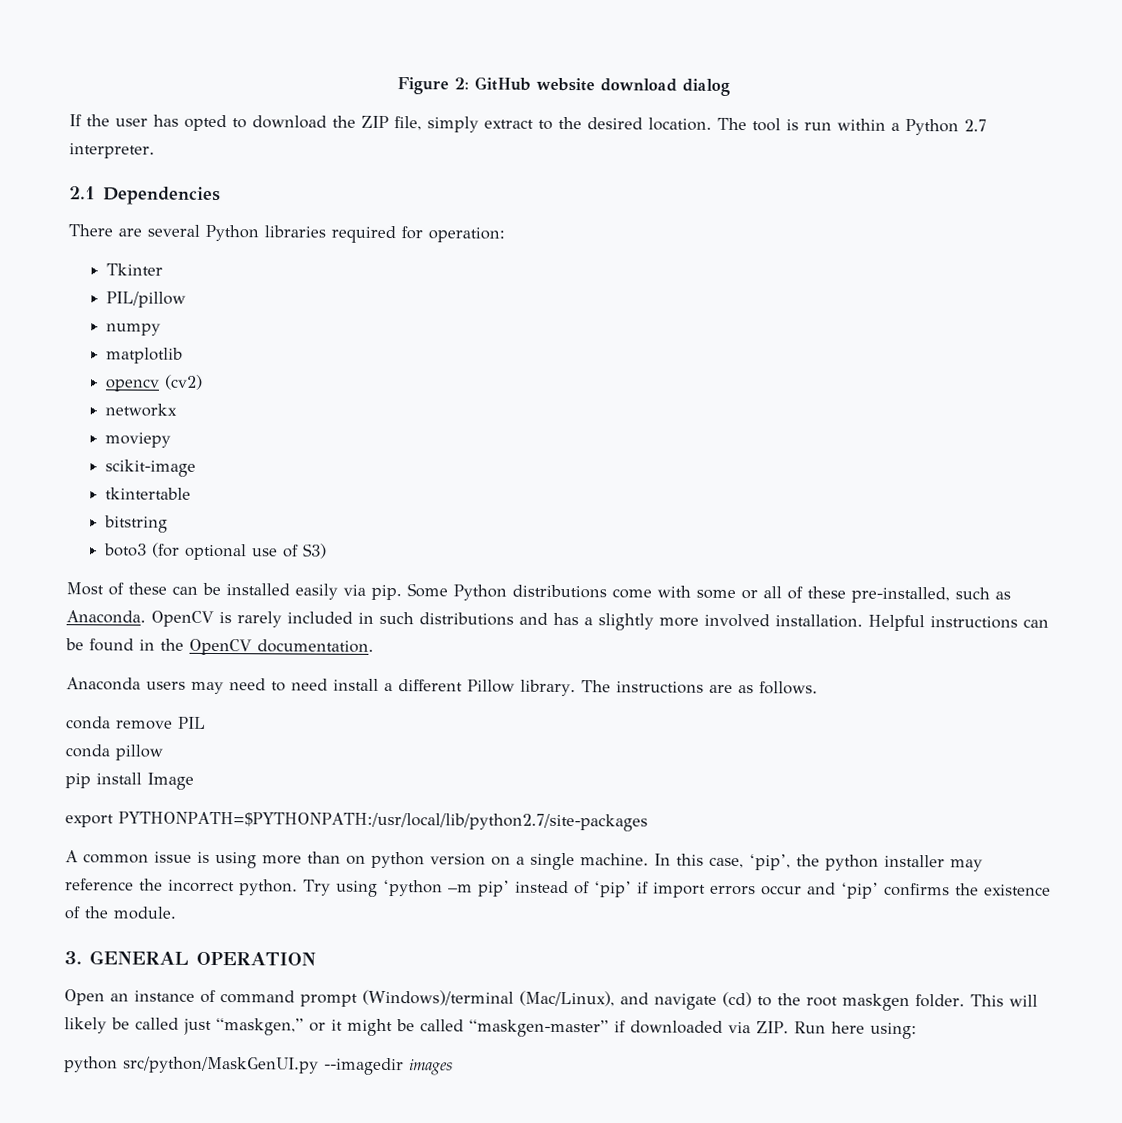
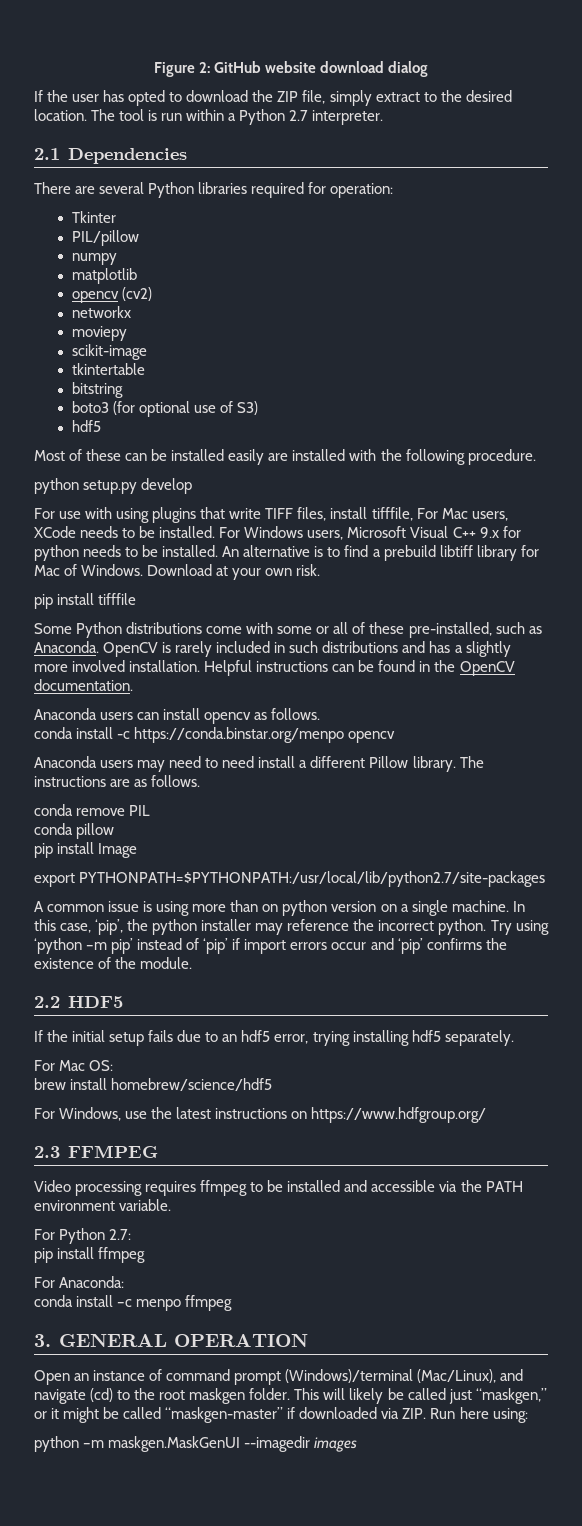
  boto3 (for optional use of S3)
+ hdf5
- Most of these can be installed easily via pip. Some Python distributions come with some or all of these pre-installed, such as Anaconda.
+ Most of these can be installed easily are installed with the following procedure.
+ python setup.py develop
+ For use with using plugins that write TIFF files, install tifffile, For Mac users, XCode needs to be installed. For Windows users, Microsoft Visual C++ 9.x for python needs to be installed. An alternative is to find a prebuild libtiff library for Mac of Windows. Download at your own risk.
+ pip install tifffile
+ Some Python distributions come with some or all of these pre-installed, such as Anaconda.
+ Anaconda users can install opencv as follows.
+ conda install -c https://conda.binstar.org/menpo opencv
+ 2.2 HDF5
+ If the initial setup fails due to an hdf5 error, trying installing hdf5 separately.
+ For Mac OS:
+ brew install homebrew/science/hdf5
+ For Windows, use the latest instructions on https://www.hdfgroup.org/
+ 2.3 FFMPEG
+ Video processing requires ffmpeg to be installed and accessible via the PATH environment variable.
+ For Python 2.7:
+ pip install ffmpeg
+ For Anaconda:
+ conda install –c menpo ffmpeg
- python src/python/MaskGenUI.py --imagedir images
+ python –m maskgen.MaskGenUI --imagedir images

